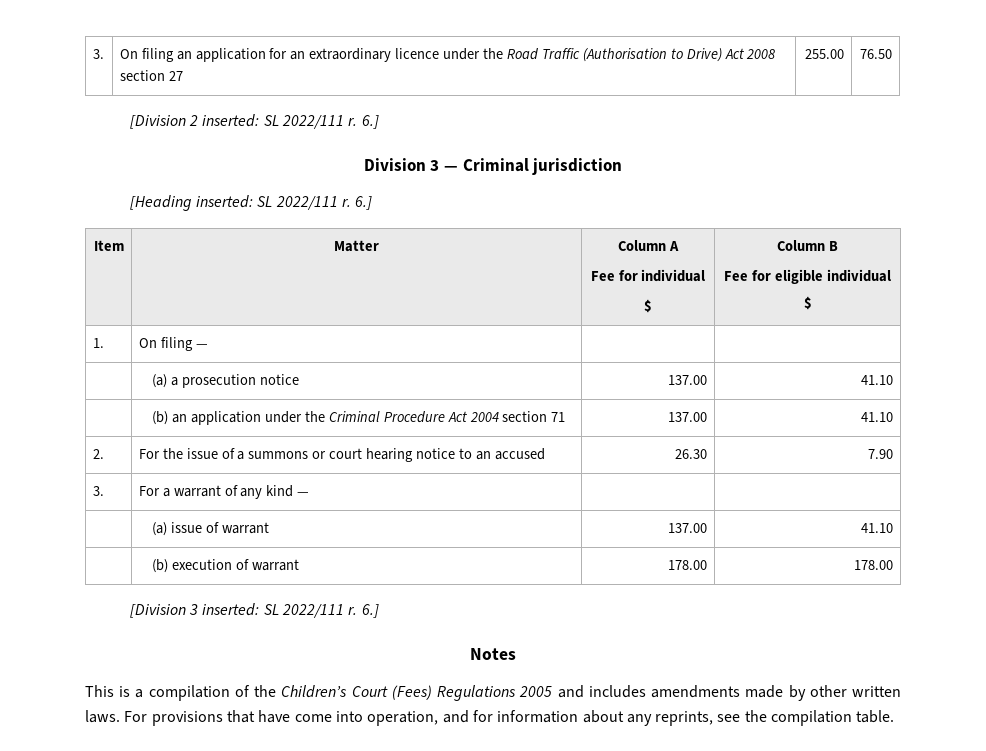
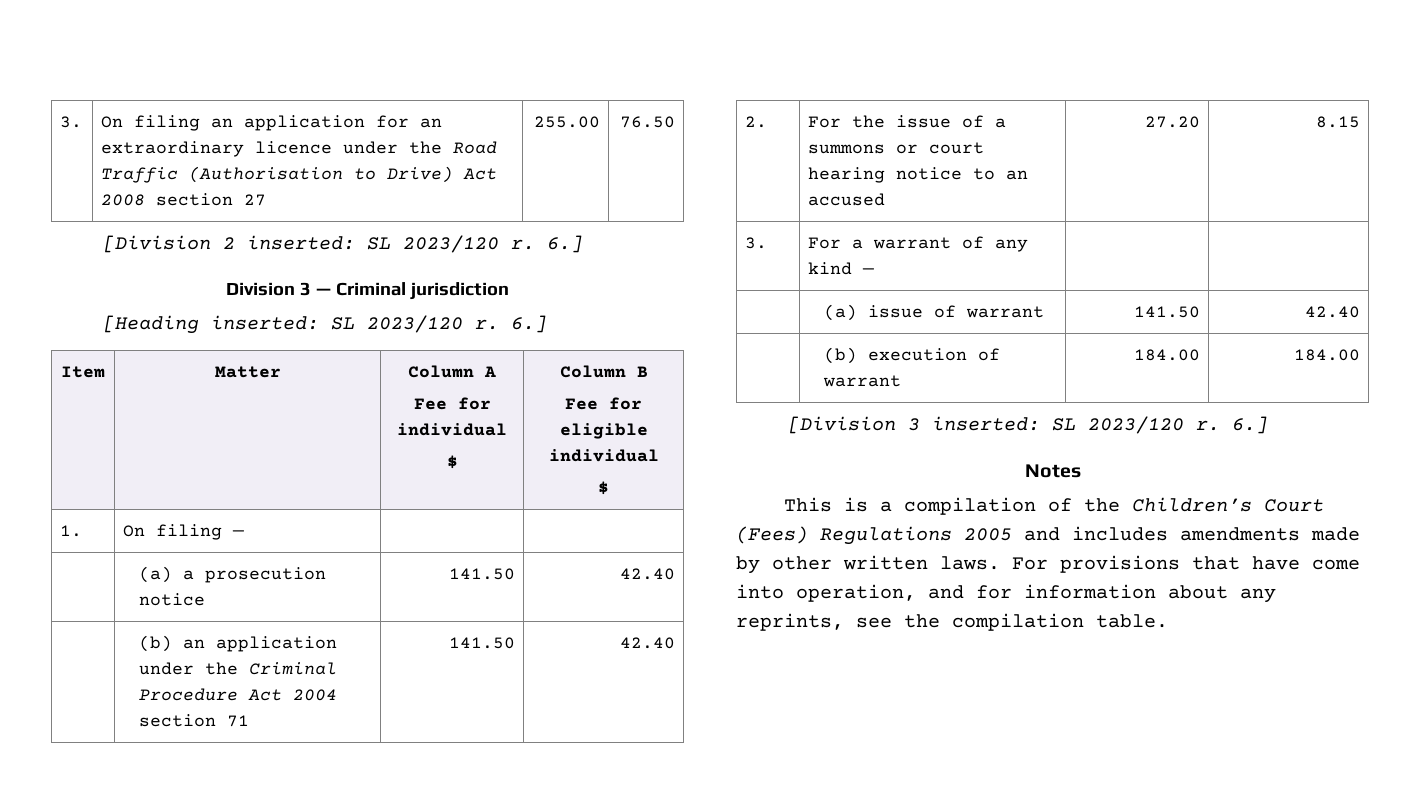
- [Division 2 inserted: SL 2022/111 r.
+ [Division 2 inserted: SL 2023/120 r.
- [Heading inserted: SL 2022/111 r.
+ [Heading inserted: SL 2023/120 r.
- | (a) a prosecution notice | 137.00 | 41.10
+ | (a) a prosecution notice | 141.50 | 42.40
- | (b) an application under the Criminal Procedure Act 2004 section 71 | 137.00 | 41.10
+ | (b) an application under the Criminal Procedure Act 2004 section 71 | 141.50 | 42.40
- 2. | For the issue of a summons or court hearing notice to an accused | 26.30 | 7.90
+ 2. | For the issue of a summons or court hearing notice to an accused | 27.20 | 8.15
- | (a) issue of warrant | 137.00 | 41.10
+ | (a) issue of warrant | 141.50 | 42.40
- | (b) execution of warrant | 178.00 | 178.00
+ | (b) execution of warrant | 184.00 | 184.00
- [Division 3 inserted: SL 2022/111 r.
+ [Division 3 inserted: SL 2023/120 r.

